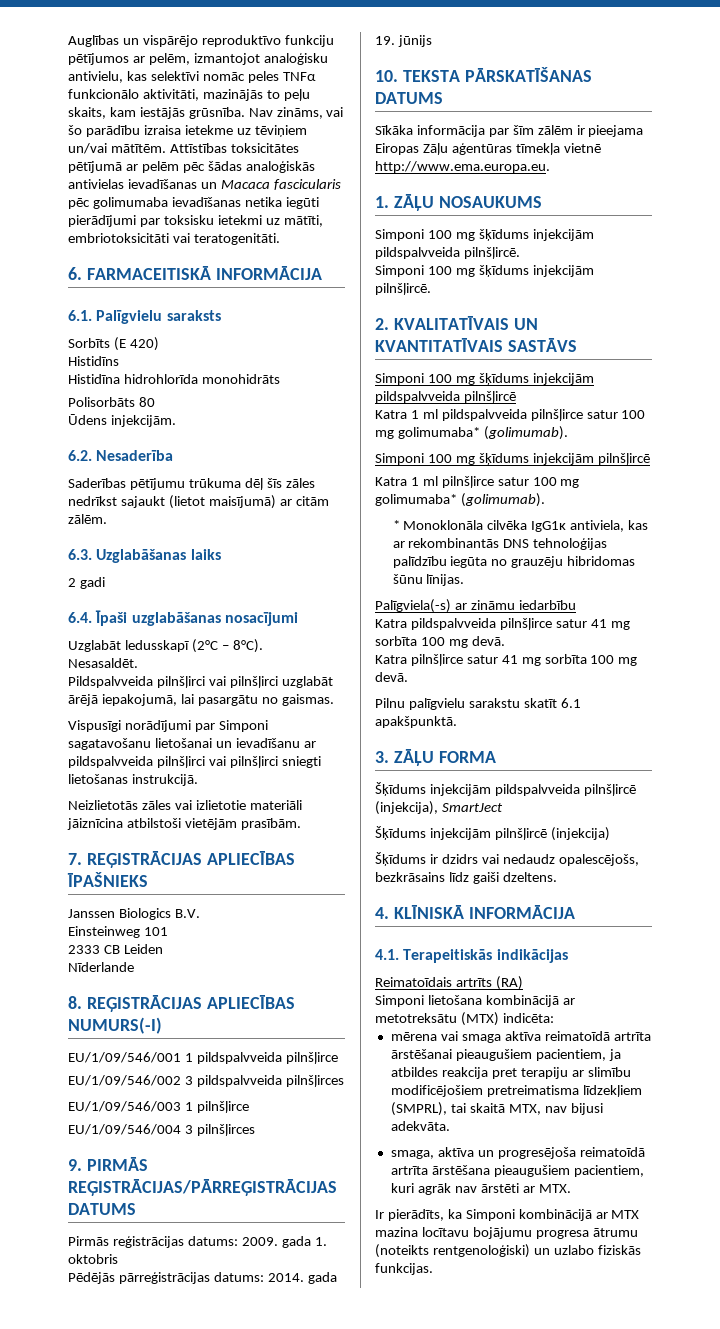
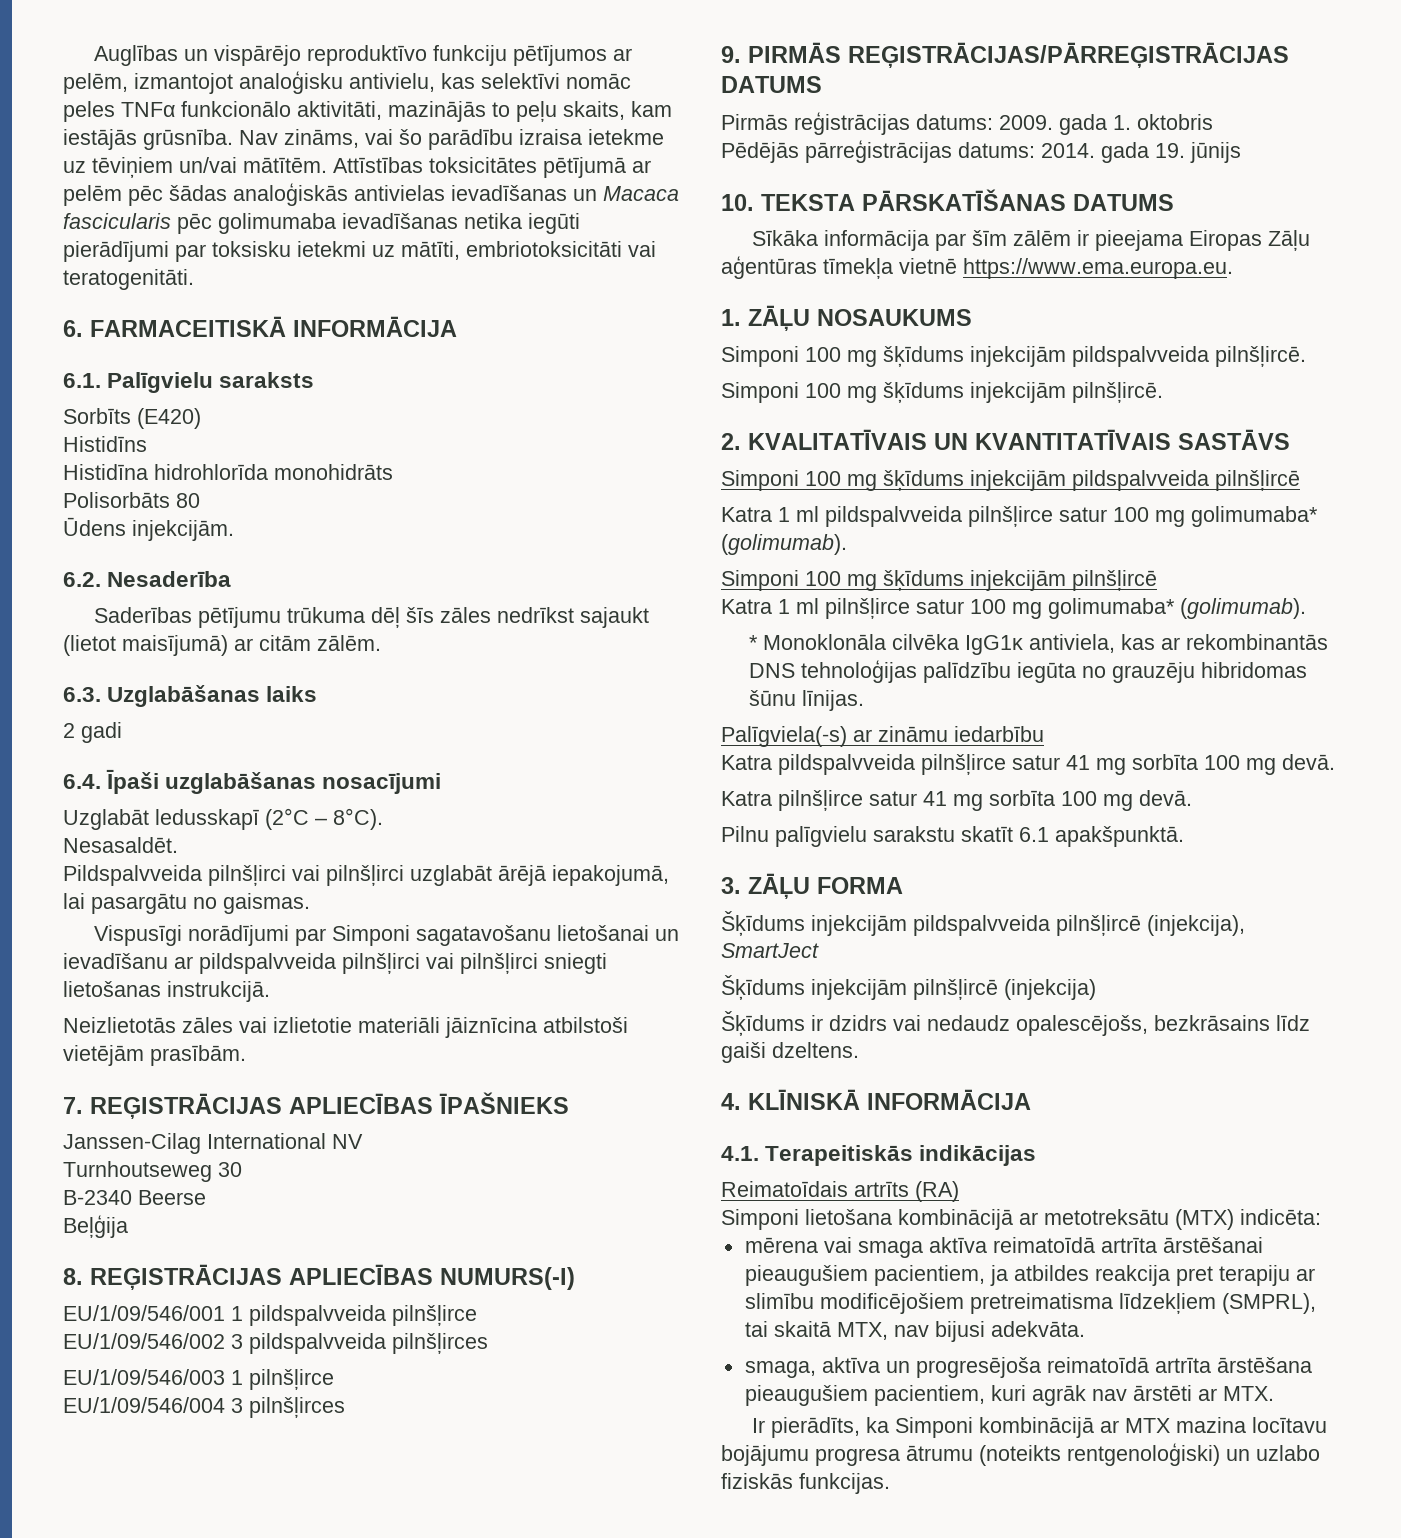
- Sorbīts (E 420)
+ Sorbīts (E420)
- Janssen Biologics B.V.
- Einsteinweg 101
- 2333 CB Leiden
- Nīderlande
+ Janssen-Cilag International NV
+ Turnhoutseweg 30
+ B-2340 Beerse
+ Beļģija
- Sīkāka informācija par šīm zālēm ir pieejama Eiropas Zāļu aģentūras tīmekļa vietnē http://www.ema.europa.eu.
+ Sīkāka informācija par šīm zālēm ir pieejama Eiropas Zāļu aģentūras tīmekļa vietnē https://www.ema.europa.eu.

